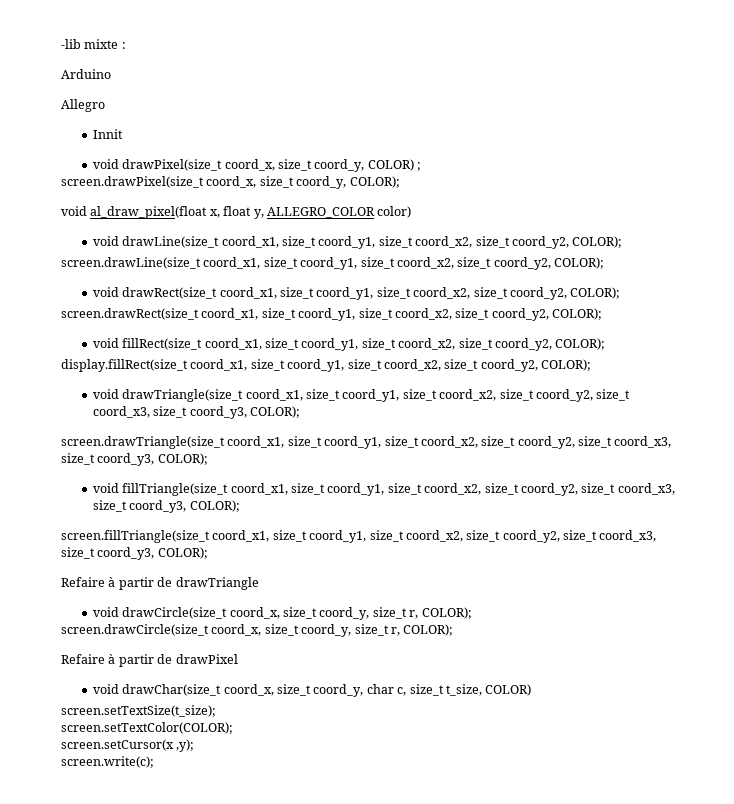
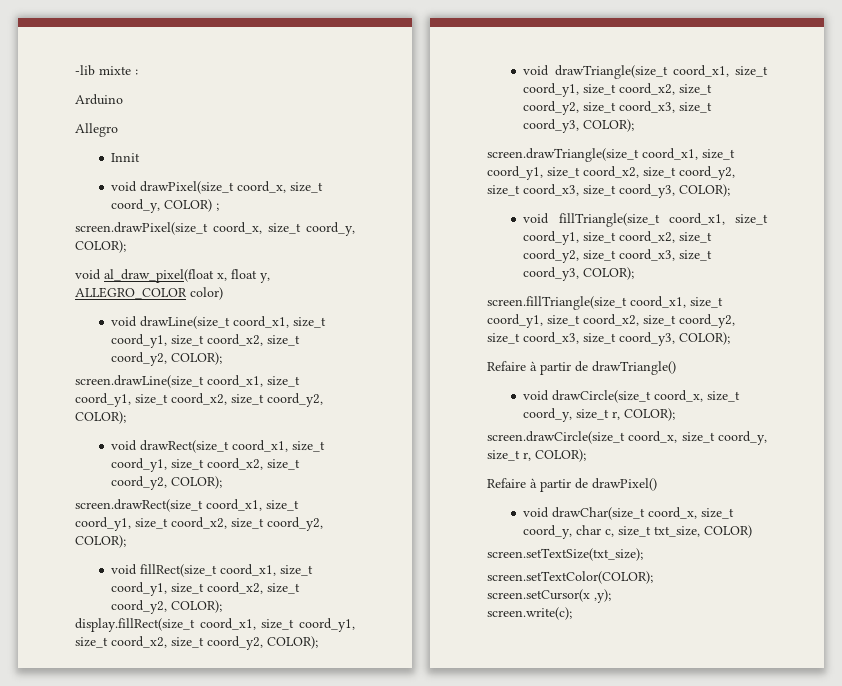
- Refaire à partir de drawTriangle
+ Refaire à partir de drawTriangle()
- Refaire à partir de drawPixel
+ Refaire à partir de drawPixel()
- void drawChar(size_t coord_x, size_t coord_y, char c, size_t t_size, COLOR)
+ void drawChar(size_t coord_x, size_t coord_y, char c, size_t txt_size, COLOR)
- screen.setTextSize(t_size);
+ screen.setTextSize(txt_size);

